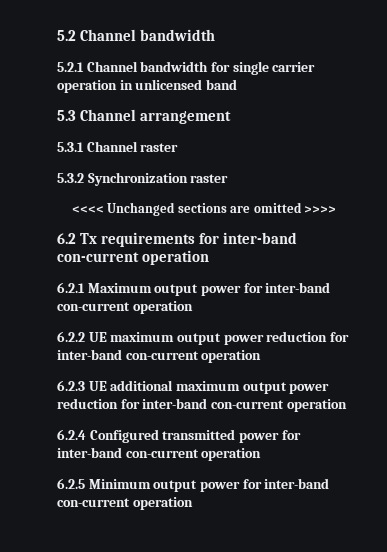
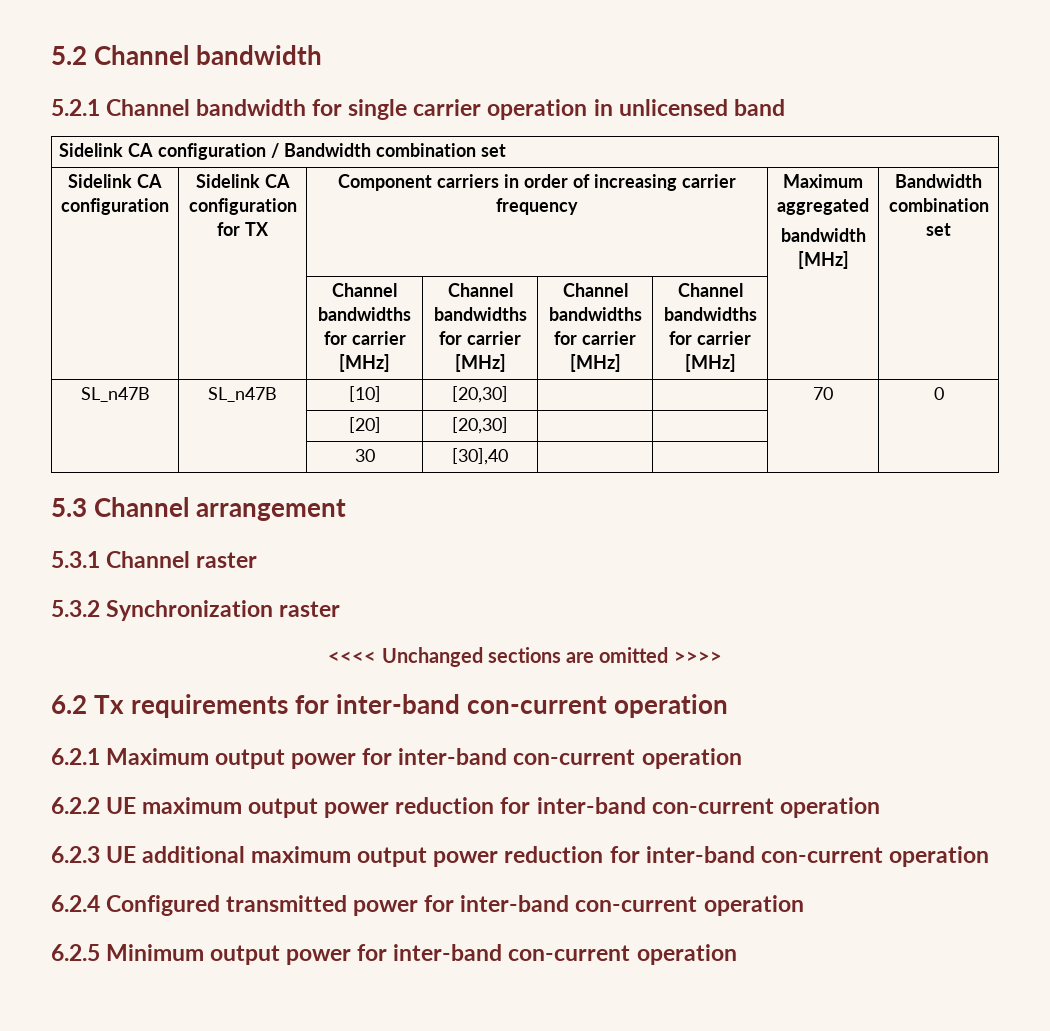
+ Sidelink CA configuration / Bandwidth combination set
+ Sidelink CA configuration | Sidelink CA configuration for TX | Component carriers in order of increasing carrier frequency | Maximum aggregated
+ bandwidth [MHz] | Bandwidth combination set
+ | | Channel bandwidths for carrier [MHz] | Channel bandwidths for carrier [MHz] | Channel bandwidths for carrier [MHz] | Channel bandwidths for carrier [MHz] | |
+ SL_n47B | SL_n47B | [10] | [20,30] | | | 70 | 0
+ | | [20] | [20,30] | | | |
+ | | 30 | [30],40 | | | |

